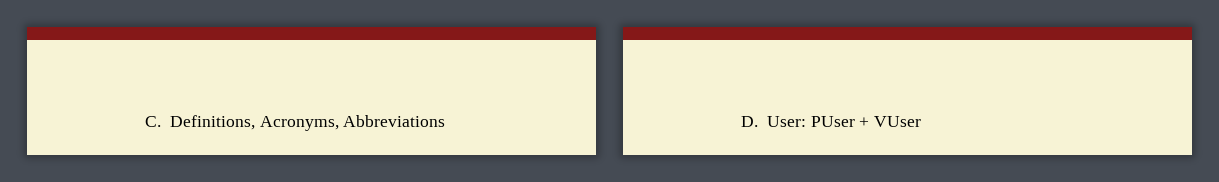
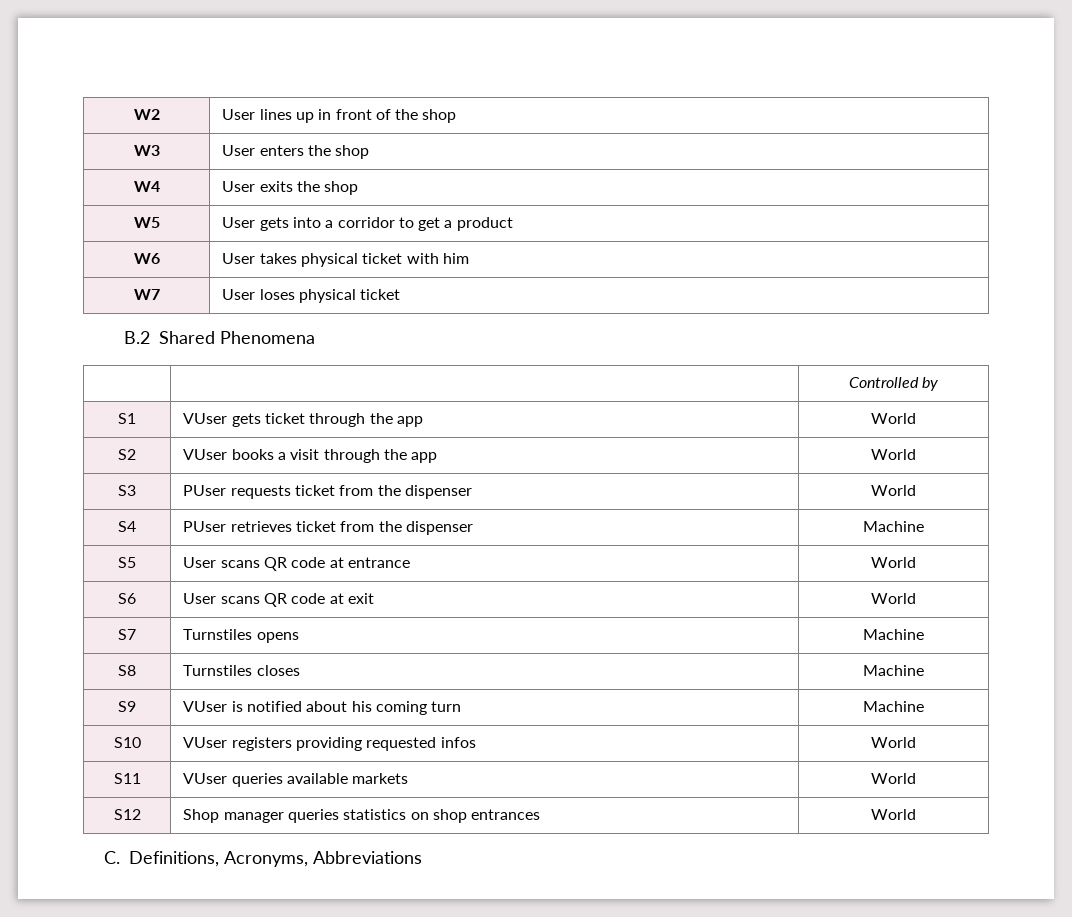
+ W2 | User lines up in front of the shop
+ W3 | User enters the shop
+ W4 | User exits the shop
+ W5 | User gets into a corridor to get a product
+ W6 | User takes physical ticket with him
+ W7 | User loses physical ticket
+ B.2 Shared Phenomena
+ | | Controlled by
+ S1 | VUser gets ticket through the app | World
+ S2 | VUser books a visit through the app | World
+ S3 | PUser requests ticket from the dispenser | World
+ S4 | PUser retrieves ticket from the dispenser | Machine
+ S5 | User scans QR code at entrance | World
+ S6 | User scans QR code at exit | World
+ S7 | Turnstiles opens | Machine
+ S8 | Turnstiles closes | Machine
+ S9 | VUser is notified about his coming turn | Machine
+ S10 | VUser registers providing requested infos | World
+ S11 | VUser queries available markets | World
+ S12 | Shop manager queries statistics on shop entrances | World
- D. User: PUser + VUser

